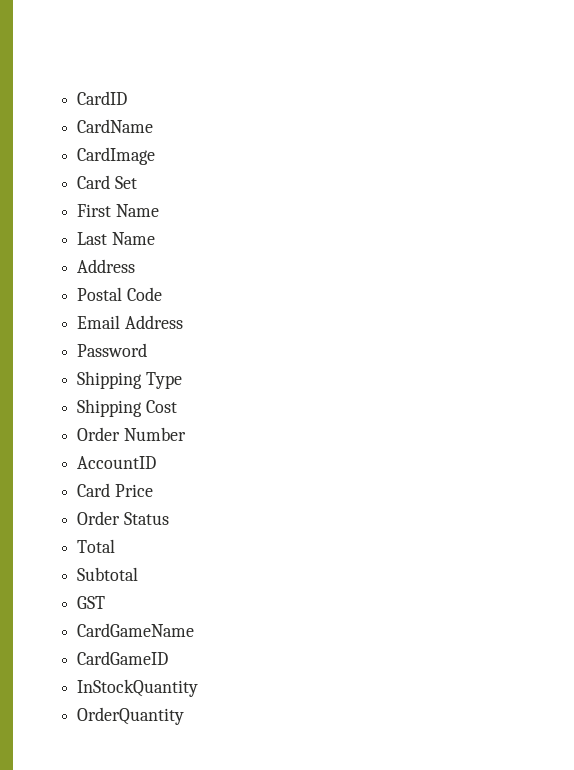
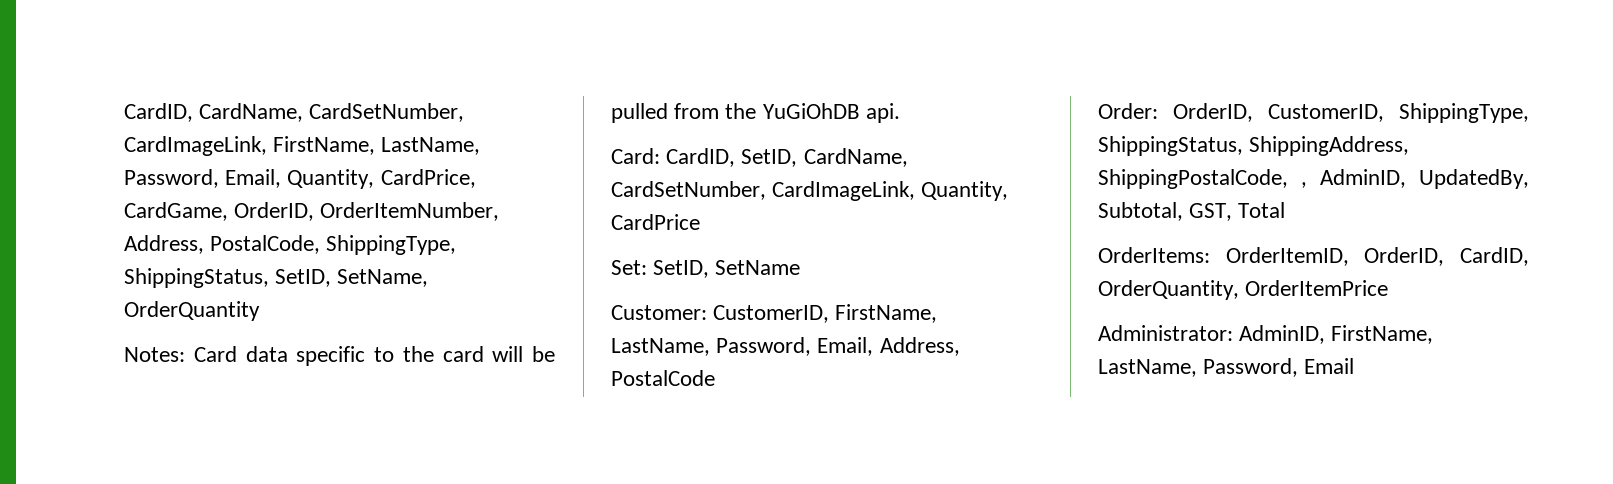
- CardID
- CardName
- CardImage
- Card Set
- First Name
- Last Name
- Address
- Postal Code
- Email Address
- Password
- Shipping Type
- Shipping Cost
- Order Number
- AccountID
- Card Price
- Order Status
- Total
- Subtotal
- GST
- CardGameName
- CardGameID
- InStockQuantity
- OrderQuantity
+ CardID, CardName, CardSetNumber, CardImageLink, FirstName, LastName, Password, Email, Quantity, CardPrice, CardGame, OrderID, OrderItemNumber, Address, PostalCode, ShippingType, ShippingStatus, SetID, SetName, OrderQuantity
+ Notes: Card data specific to the card will be pulled from the YuGiOhDB api.
+ Card: CardID, SetID, CardName, CardSetNumber, CardImageLink, Quantity, CardPrice
+ Set: SetID, SetName
+ Customer: CustomerID, FirstName, LastName, Password, Email, Address, PostalCode
+ Order: OrderID, CustomerID, ShippingType, ShippingStatus, ShippingAddress, ShippingPostalCode, , AdminID, UpdatedBy, Subtotal, GST, Total
+ OrderItems: OrderItemID, OrderID, CardID, OrderQuantity, OrderItemPrice
+ Administrator: AdminID, FirstName, LastName, Password, Email

